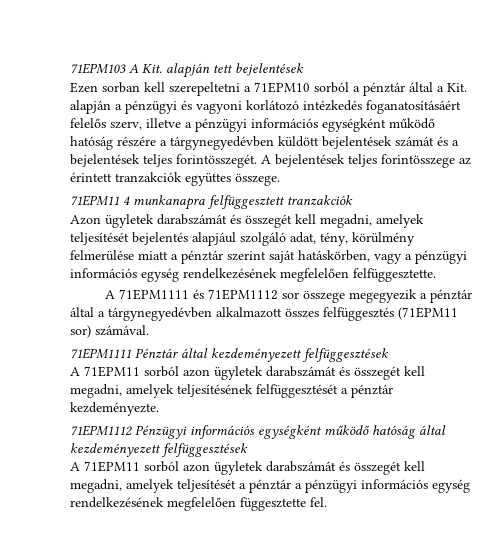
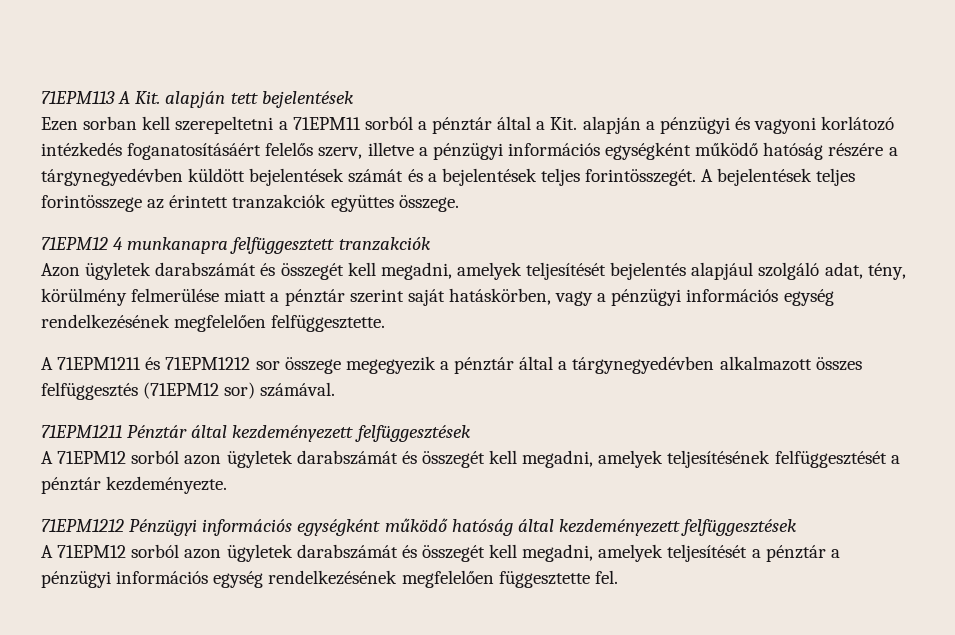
- 71EPM103 A Kit. alapján tett bejelentések
+ 71EPM113 A Kit. alapján tett bejelentések
- Ezen sorban kell szerepeltetni a 71EPM10 sorból a pénztár által a Kit. alapján a pénzügyi és vagyoni korlátozó intézkedés foganatosításáért felelős szerv, illetve a pénzügyi információs egységként működő hatóság részére a tárgynegyedévben küldött bejelentések számát és a bejelentések teljes forintösszegét.
+ Ezen sorban kell szerepeltetni a 71EPM11 sorból a pénztár által a Kit. alapján a pénzügyi és vagyoni korlátozó intézkedés foganatosításáért felelős szerv, illetve a pénzügyi információs egységként működő hatóság részére a tárgynegyedévben küldött bejelentések számát és a bejelentések teljes forintösszegét.
- 71EPM11 4 munkanapra felfüggesztett tranzakciók
+ 71EPM12 4 munkanapra felfüggesztett tranzakciók
- A 71EPM1111 és 71EPM1112 sor összege megegyezik a pénztár által a tárgynegyedévben alkalmazott összes felfüggesztés (71EPM11 sor) számával.
+ A 71EPM1211 és 71EPM1212 sor összege megegyezik a pénztár által a tárgynegyedévben alkalmazott összes felfüggesztés (71EPM12 sor) számával.
- 71EPM1111 Pénztár által kezdeményezett felfüggesztések
+ 71EPM1211 Pénztár által kezdeményezett felfüggesztések
- A 71EPM11 sorból azon ügyletek darabszámát és összegét kell megadni, amelyek teljesítésének felfüggesztését a pénztár kezdeményezte.
+ A 71EPM12 sorból azon ügyletek darabszámát és összegét kell megadni, amelyek teljesítésének felfüggesztését a pénztár kezdeményezte.
- 71EPM1112 Pénzügyi információs egységként működő hatóság által kezdeményezett felfüggesztések
+ 71EPM1212 Pénzügyi információs egységként működő hatóság által kezdeményezett felfüggesztések
- A 71EPM11 sorból azon ügyletek darabszámát és összegét kell megadni, amelyek teljesítését a pénztár a pénzügyi információs egység rendelkezésének megfelelően függesztette fel.
+ A 71EPM12 sorból azon ügyletek darabszámát és összegét kell megadni, amelyek teljesítését a pénztár a pénzügyi információs egység rendelkezésének megfelelően függesztette fel.

